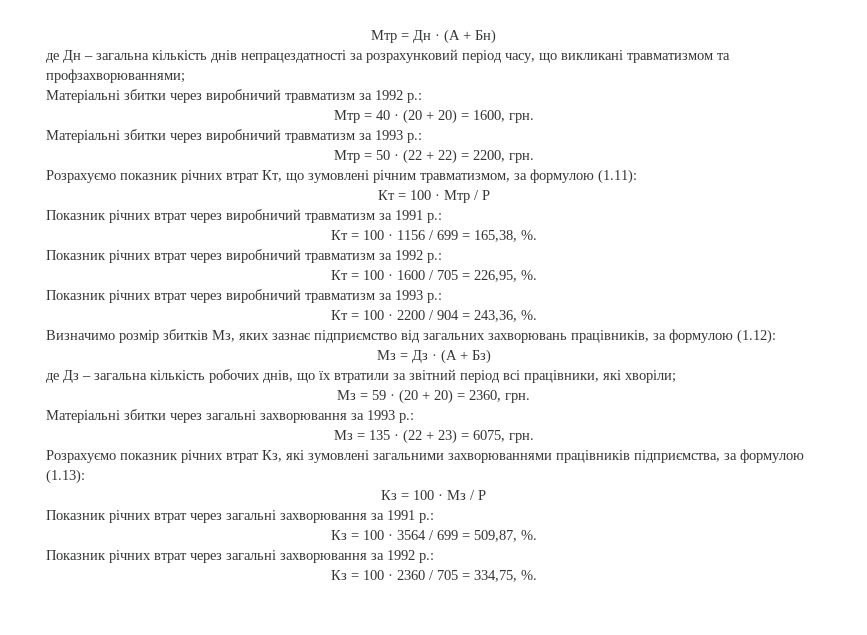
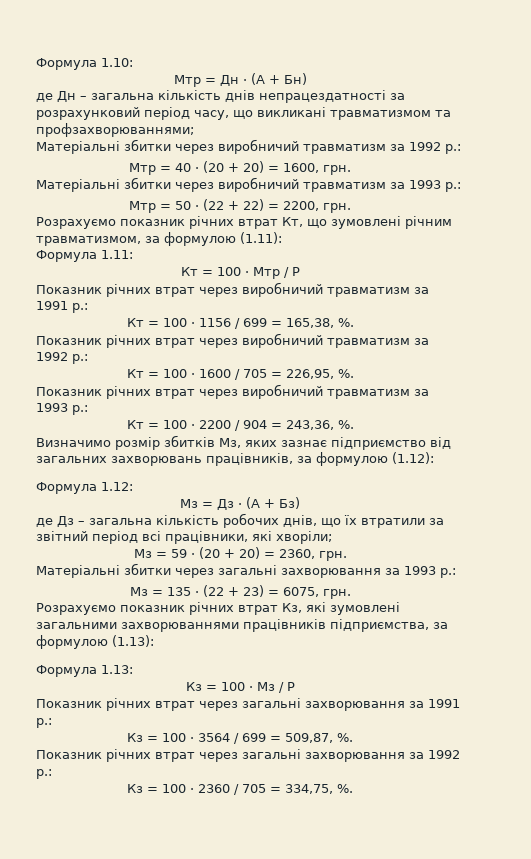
+ Формула 1.10:
+ Формула 1.11:
+ Формула 1.12:
+ Формула 1.13:

